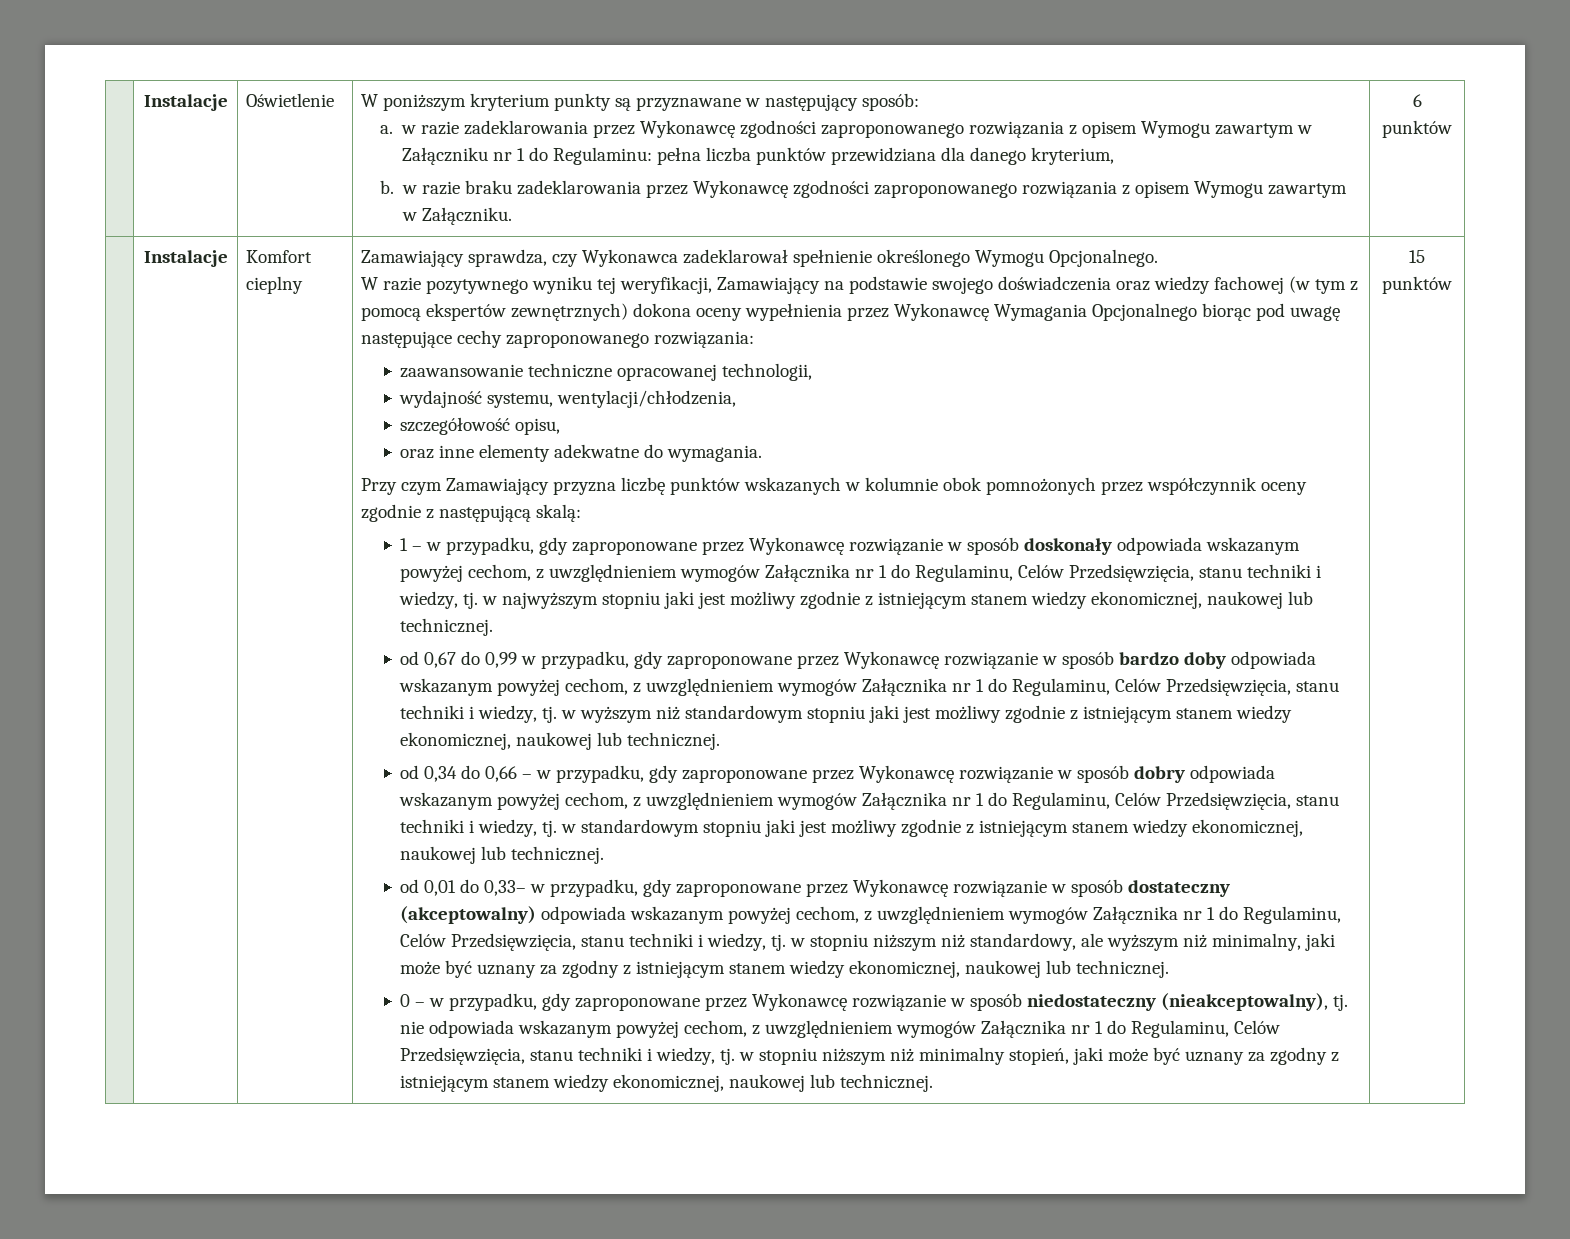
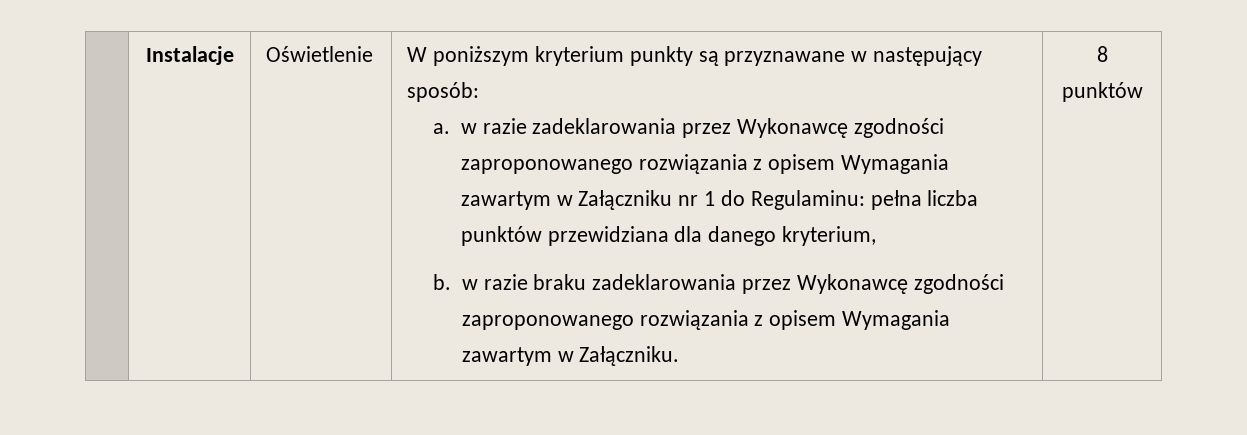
- a. w razie zadeklarowania przez Wykonawcę zgodności zaproponowanego rozwiązania z opisem Wymogu zawartym w Załączniku nr 1 do Regulaminu: pełna liczba punktów przewidziana dla danego kryterium,
+ a. w razie zadeklarowania przez Wykonawcę zgodności zaproponowanego rozwiązania z opisem Wymagania zawartym w Załączniku nr 1 do Regulaminu: pełna liczba punktów przewidziana dla danego kryterium,
- b. w razie braku zadeklarowania przez Wykonawcę zgodności zaproponowanego rozwiązania z opisem Wymogu zawartym w Załączniku.
+ b. w razie braku zadeklarowania przez Wykonawcę zgodności zaproponowanego rozwiązania z opisem Wymagania zawartym w Załączniku.
- 6 punktów
- | Instalacje | Komfort cieplny | Zamawiający sprawdza, czy Wykonawca zadeklarował spełnienie określonego Wymogu Opcjonalnego.
- W razie pozytywnego wyniku tej weryfikacji, Zamawiający na podstawie swojego doświadczenia oraz wiedzy fachowej (w tym z pomocą ekspertów zewnętrznych) dokona oceny wypełnienia przez Wykonawcę Wymagania Opcjonalnego biorąc pod uwagę następujące cechy zaproponowanego rozwiązania:
- zaawansowanie techniczne opracowanej technologii,
- wydajność systemu, wentylacji/chłodzenia,
- szczegółowość opisu,
- oraz inne elementy adekwatne do wymagania.
- Przy czym Zamawiający przyzna liczbę punktów wskazanych w kolumnie obok pomnożonych przez współczynnik oceny zgodnie z następującą skalą:
- 1 – w przypadku, gdy zaproponowane przez Wykonawcę rozwiązanie w sposób doskonały odpowiada wskazanym powyżej cechom, z uwzględnieniem wymogów Załącznika nr 1 do Regulaminu, Celów Przedsięwzięcia, stanu techniki i wiedzy, tj. w najwyższym stopniu jaki jest możliwy zgodnie z istniejącym stanem wiedzy ekonomicznej, naukowej lub technicznej.
- od 0,67 do 0,99 w przypadku, gdy zaproponowane przez Wykonawcę rozwiązanie w sposób bardzo doby odpowiada wskazanym powyżej cechom, z uwzględnieniem wymogów Załącznika nr 1 do Regulaminu, Celów Przedsięwzięcia, stanu techniki i wiedzy, tj. w wyższym niż standardowym stopniu jaki jest możliwy zgodnie z istniejącym stanem wiedzy ekonomicznej, naukowej lub technicznej.
- od 0,34 do 0,66 – w przypadku, gdy zaproponowane przez Wykonawcę rozwiązanie w sposób dobry odpowiada wskazanym powyżej cechom, z uwzględnieniem wymogów Załącznika nr 1 do Regulaminu, Celów Przedsięwzięcia, stanu techniki i wiedzy, tj. w standardowym stopniu jaki jest możliwy zgodnie z istniejącym stanem wiedzy ekonomicznej, naukowej lub technicznej.
- od 0,01 do 0,33– w przypadku, gdy zaproponowane przez Wykonawcę rozwiązanie w sposób dostateczny (akceptowalny) odpowiada wskazanym powyżej cechom, z uwzględnieniem wymogów Załącznika nr 1 do Regulaminu, Celów Przedsięwzięcia, stanu techniki i wiedzy, tj. w stopniu niższym niż standardowy, ale wyższym niż minimalny, jaki może być uznany za zgodny z istniejącym stanem wiedzy ekonomicznej, naukowej lub technicznej.
- 0 – w przypadku, gdy zaproponowane przez Wykonawcę rozwiązanie w sposób niedostateczny (nieakceptowalny), tj. nie odpowiada wskazanym powyżej cechom, z uwzględnieniem wymogów Załącznika nr 1 do Regulaminu, Celów Przedsięwzięcia, stanu techniki i wiedzy, tj. w stopniu niższym niż minimalny stopień, jaki może być uznany za zgodny z istniejącym stanem wiedzy ekonomicznej, naukowej lub technicznej. | 15 punktów
+ 8 punktów

